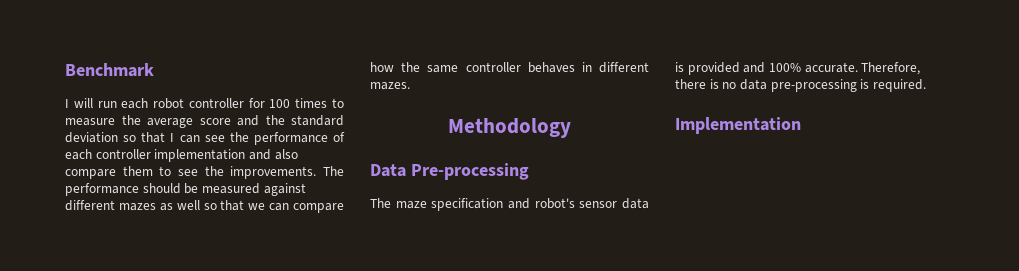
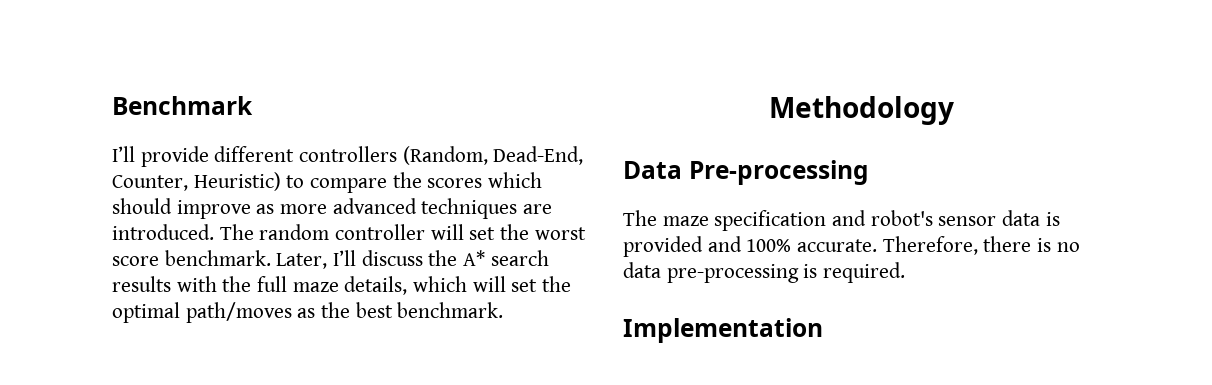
- I will run each robot controller for 100 times to measure the average score and the standard deviation so that I can see the performance of each controller implementation and also compare them to see the improvements. The performance should be measured against different mazes as well so that we can compare how the same controller behaves in different mazes.
+ I’ll provide different controllers (Random, Dead-End, Counter, Heuristic) to compare the scores which should improve as more advanced techniques are introduced. The random controller will set the worst score benchmark. Later, I’ll discuss the A* search results with the full maze details, which will set the optimal path/moves as the best benchmark.

